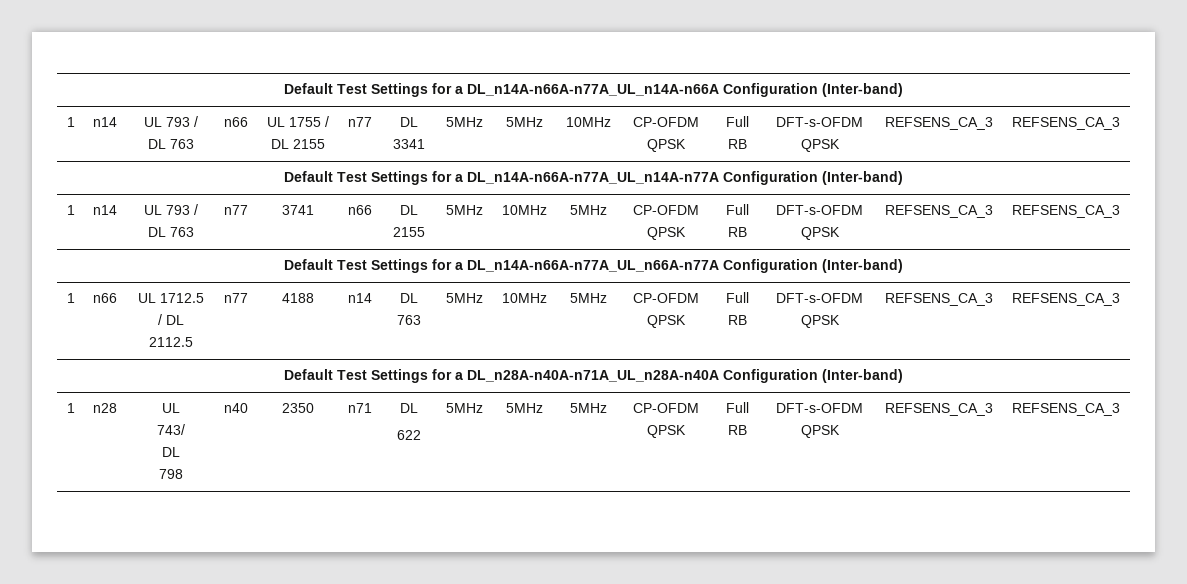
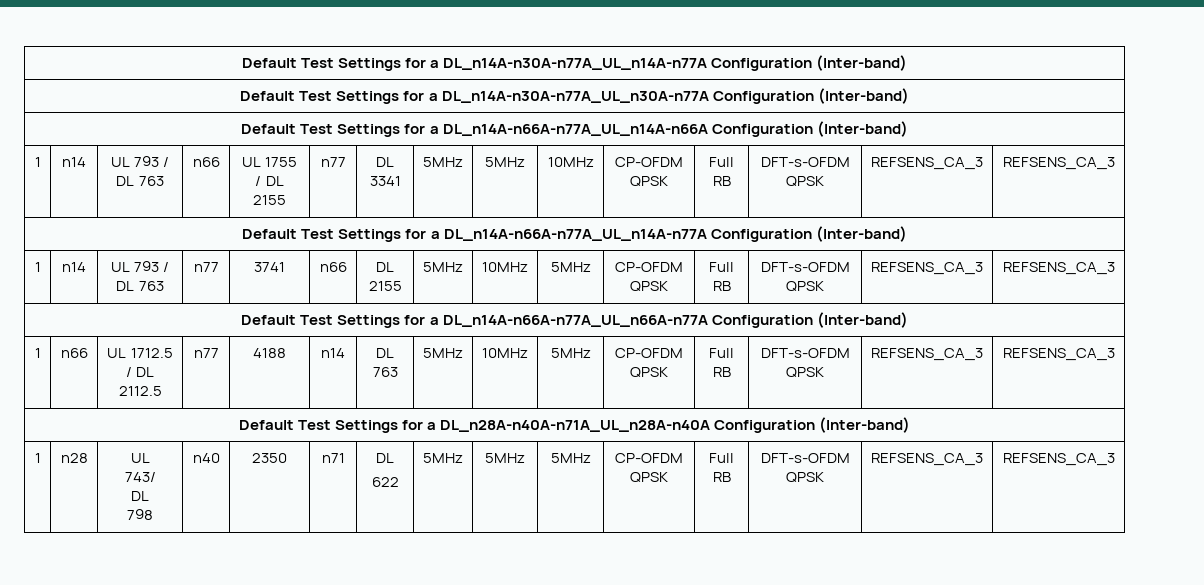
+ Default Test Settings for a DL_n14A-n30A-n77A_UL_n14A-n77A Configuration (Inter-band)
+ Default Test Settings for a DL_n14A-n30A-n77A_UL_n30A-n77A Configuration (Inter-band)

